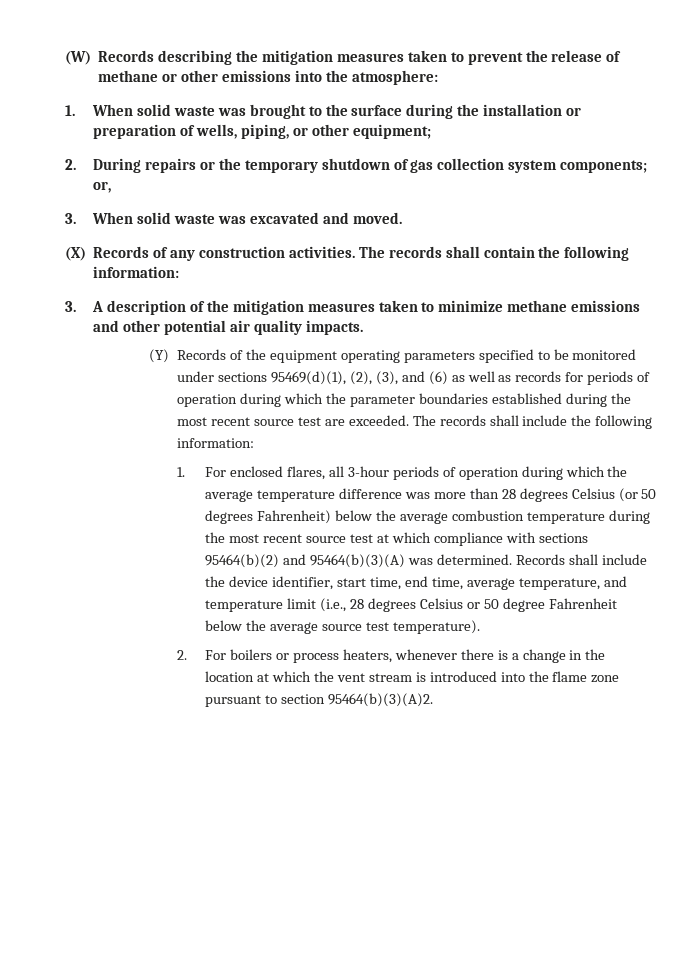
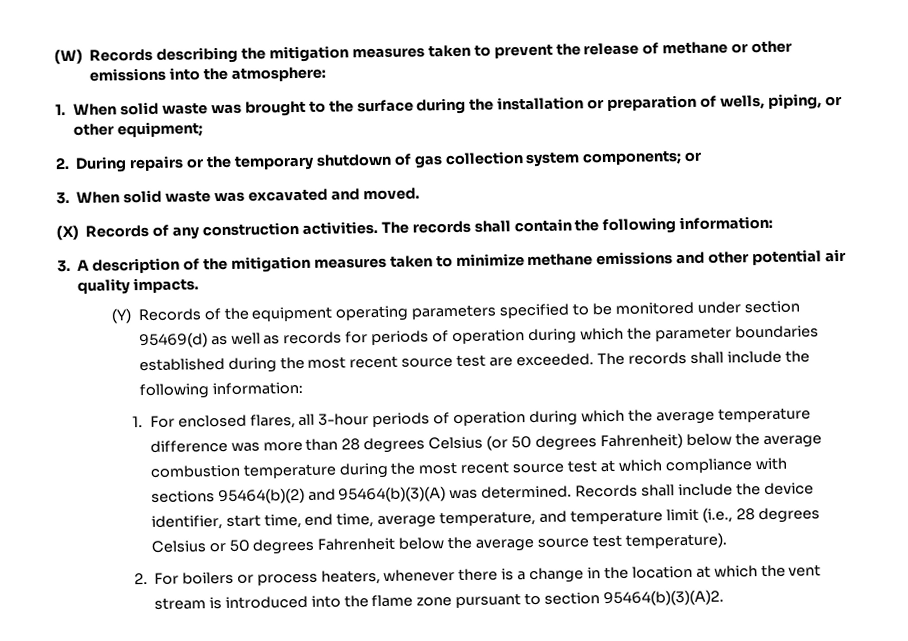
- 2. During repairs or the temporary shutdown of gas collection system components; or,
+ 2. During repairs or the temporary shutdown of gas collection system components; or
- (Y) Records of the equipment operating parameters specified to be monitored under sections 95469(d)(1), (2), (3), and (6) as well as records for periods of operation during which the parameter boundaries established during the most recent source test are exceeded.
+ (Y) Records of the equipment operating parameters specified to be monitored under section 95469(d) as well as records for periods of operation during which the parameter boundaries established during the most recent source test are exceeded.
- Records shall include the device identifier, start time, end time, average temperature, and temperature limit (i.e., 28 degrees Celsius or 50 degree Fahrenheit below the average source test temperature).
+ Records shall include the device identifier, start time, end time, average temperature, and temperature limit (i.e., 28 degrees Celsius or 50 degrees Fahrenheit below the average source test temperature).

